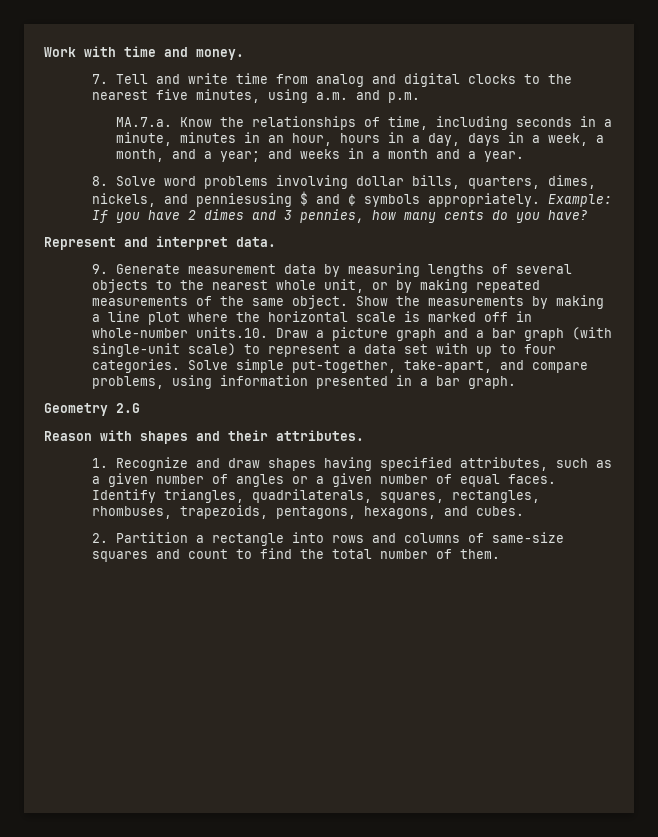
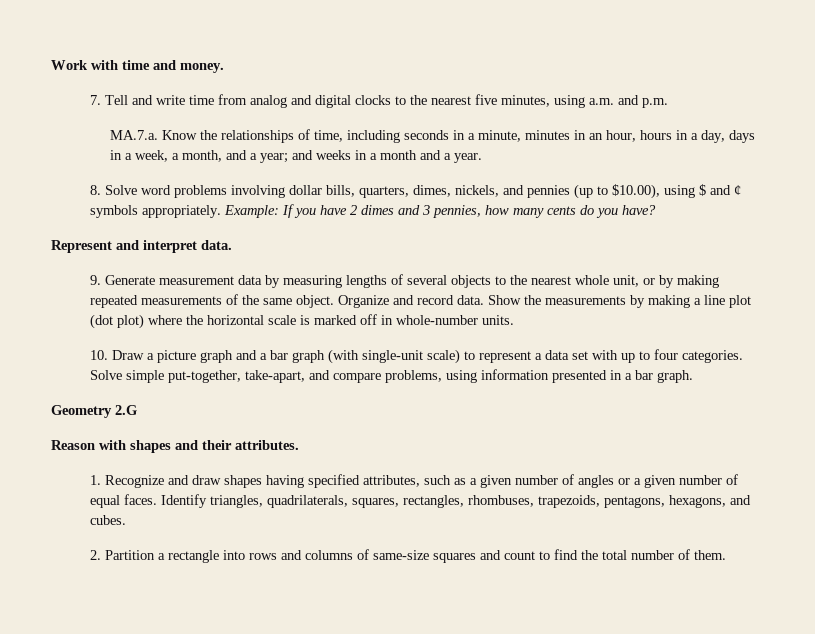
- 8. Solve word problems involving dollar bills, quarters, dimes, nickels, and penniesusing $ and ¢ symbols appropriately.
+ 8. Solve word problems involving dollar bills, quarters, dimes, nickels, and pennies (up to $10.00), using $ and ¢ symbols appropriately.
+ Organize and record data.
- Show the measurements by making a line plot where the horizontal scale is marked off in whole-number units.10. Draw a picture graph and a bar graph (with single-unit scale) to represent a data set with up to four categories.
+ Show the measurements by making a line plot (dot plot) where the horizontal scale is marked off in whole-number units.
+ 10. Draw a picture graph and a bar graph (with single-unit scale) to represent a data set with up to four categories.

